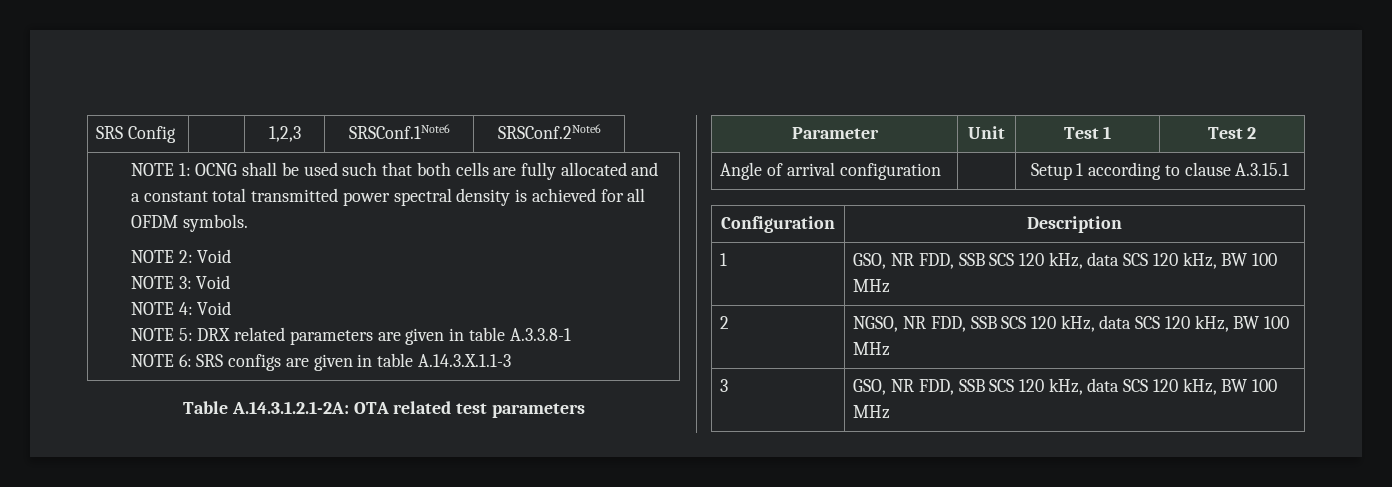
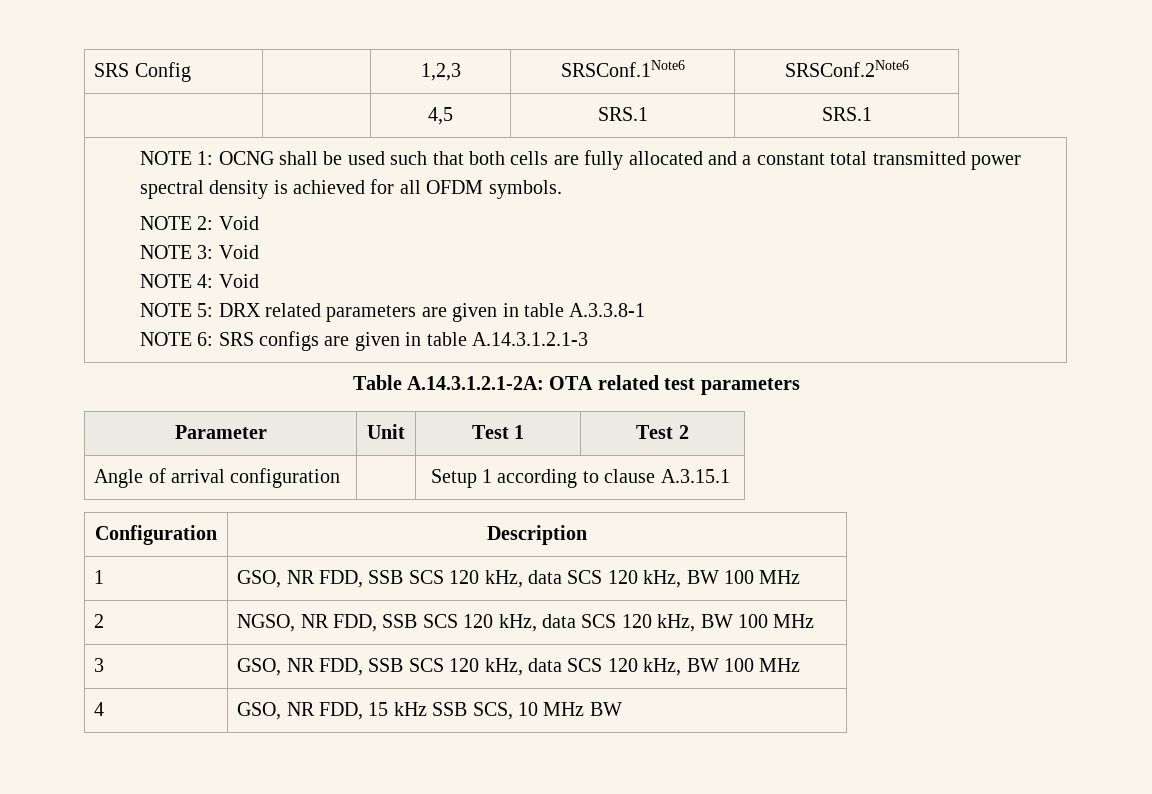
+ | | 4,5 | SRS.1 | SRS.1
- NOTE 6: SRS configs are given in table A.14.3.X.1.1-3
+ NOTE 6: SRS configs are given in table A.14.3.1.2.1-3
+ 4 | GSO, NR FDD, 15 kHz SSB SCS, 10 MHz BW

